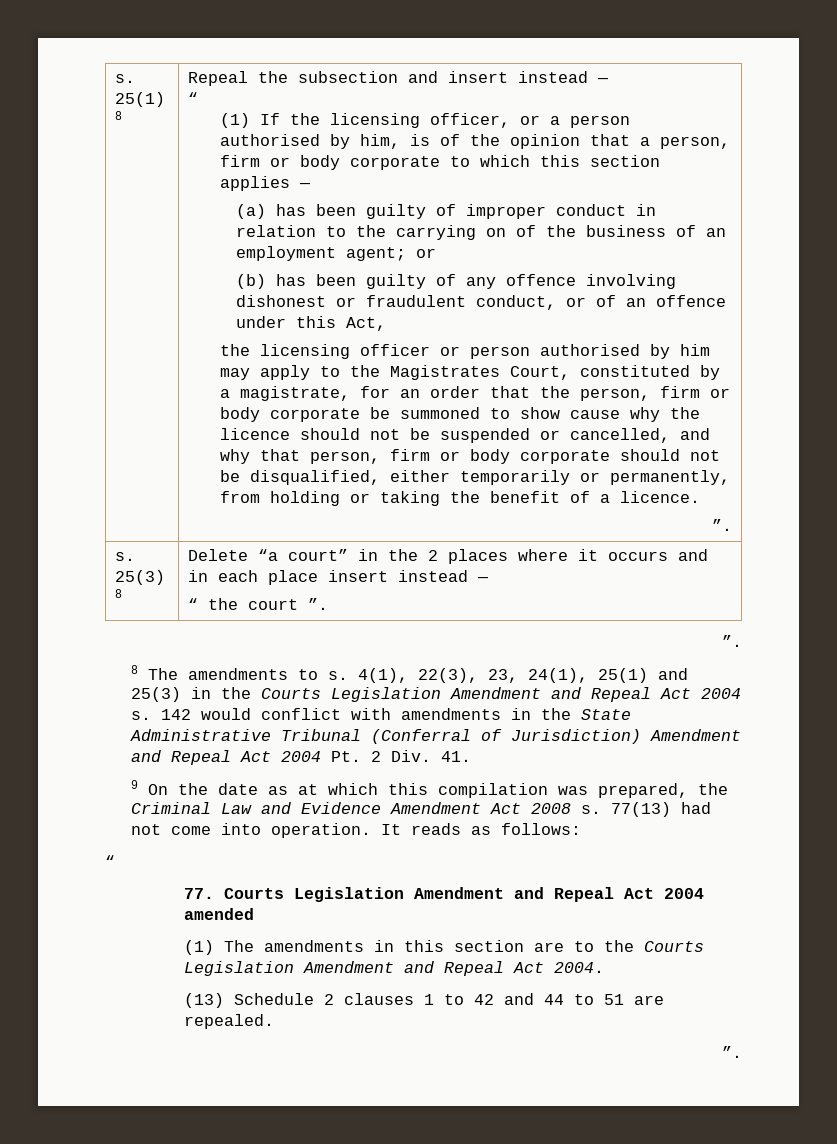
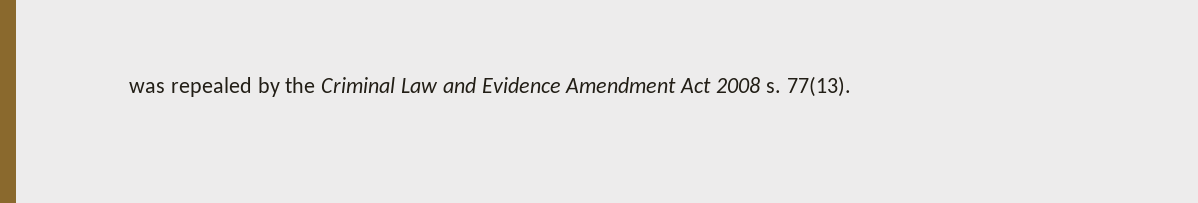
- s. 25(1) 8 | Repeal the subsection and insert instead —
- “
- (1) If the licensing officer, or a person authorised by him, is of the opinion that a person, firm or body corporate to which this section applies —
- (a) has been guilty of improper conduct in relation to the carrying on of the business of an employment agent; or
- (b) has been guilty of any offence involving dishonest or fraudulent conduct, or of an offence under this Act,
- the licensing officer or person authorised by him may apply to the Magistrates Court, constituted by a magistrate, for an order that the person, firm or body corporate be summoned to show cause why the licence should not be suspended or cancelled, and why that person, firm or body corporate should not be disqualified, either temporarily or permanently, from holding or taking the benefit of a licence.
- ”.
- s. 25(3) 8 | Delete “a court” in the 2 places where it occurs and in each place insert instead —
- “ the court ”.
- ”.
- 8 The amendments to s. 4(1), 22(3), 23, 24(1), 25(1) and 25(3) in the Courts Legislation Amendment and Repeal Act 2004 s. 142 would conflict with amendments in the State Administrative Tribunal (Conferral of Jurisdiction) Amendment and Repeal Act 2004 Pt. 2 Div. 41.
- 9 On the date as at which this compilation was prepared, the Criminal Law and Evidence Amendment Act 2008 s.
+ was repealed by the Criminal Law and Evidence Amendment Act 2008 s.
- 77(13) had not come into operation. It reads as follows:
- “
- 77. Courts Legislation Amendment and Repeal Act 2004 amended
- (1) The amendments in this section are to the Courts Legislation Amendment and Repeal Act 2004.
- (13) Schedule 2 clauses 1 to 42 and 44 to 51 are repealed.
- ”.
+ 77(13).

